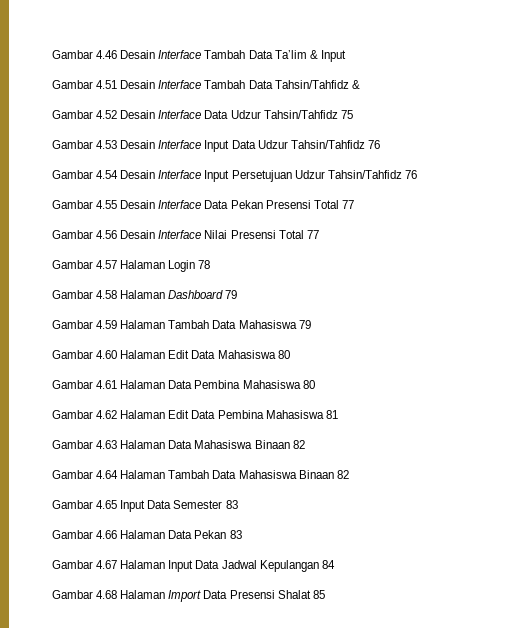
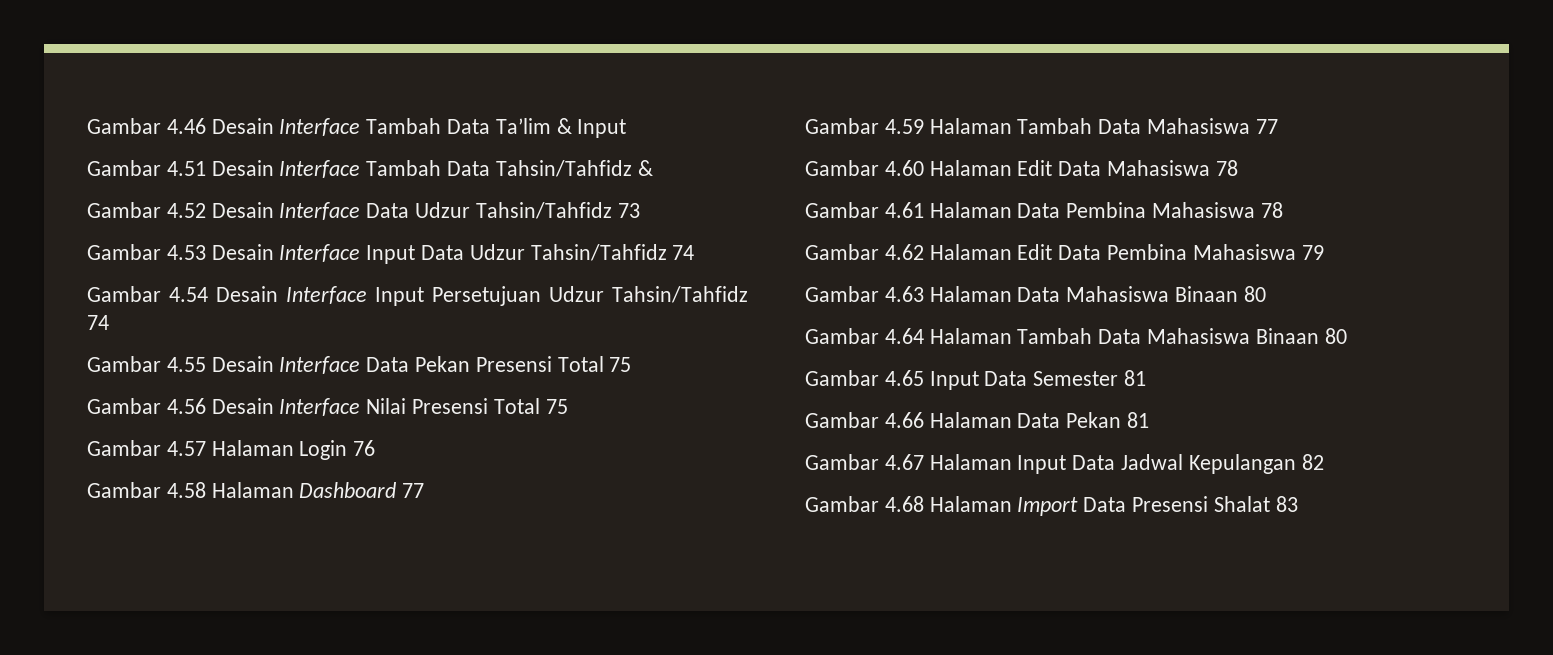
- Gambar 4.52 Desain Interface Data Udzur Tahsin/Tahfidz 75
+ Gambar 4.52 Desain Interface Data Udzur Tahsin/Tahfidz 73
- Gambar 4.53 Desain Interface Input Data Udzur Tahsin/Tahfidz 76
+ Gambar 4.53 Desain Interface Input Data Udzur Tahsin/Tahfidz 74
- Gambar 4.54 Desain Interface Input Persetujuan Udzur Tahsin/Tahfidz 76
+ Gambar 4.54 Desain Interface Input Persetujuan Udzur Tahsin/Tahfidz 74
- Gambar 4.55 Desain Interface Data Pekan Presensi Total 77
+ Gambar 4.55 Desain Interface Data Pekan Presensi Total 75
- Gambar 4.56 Desain Interface Nilai Presensi Total 77
+ Gambar 4.56 Desain Interface Nilai Presensi Total 75
- Gambar 4.57 Halaman Login 78
+ Gambar 4.57 Halaman Login 76
- Gambar 4.58 Halaman Dashboard 79
+ Gambar 4.58 Halaman Dashboard 77
- Gambar 4.59 Halaman Tambah Data Mahasiswa 79
+ Gambar 4.59 Halaman Tambah Data Mahasiswa 77
- Gambar 4.60 Halaman Edit Data Mahasiswa 80
+ Gambar 4.60 Halaman Edit Data Mahasiswa 78
- Gambar 4.61 Halaman Data Pembina Mahasiswa 80
+ Gambar 4.61 Halaman Data Pembina Mahasiswa 78
- Gambar 4.62 Halaman Edit Data Pembina Mahasiswa 81
+ Gambar 4.62 Halaman Edit Data Pembina Mahasiswa 79
- Gambar 4.63 Halaman Data Mahasiswa Binaan 82
+ Gambar 4.63 Halaman Data Mahasiswa Binaan 80
- Gambar 4.64 Halaman Tambah Data Mahasiswa Binaan 82
+ Gambar 4.64 Halaman Tambah Data Mahasiswa Binaan 80
- Gambar 4.65 Input Data Semester 83
+ Gambar 4.65 Input Data Semester 81
- Gambar 4.66 Halaman Data Pekan 83
+ Gambar 4.66 Halaman Data Pekan 81
- Gambar 4.67 Halaman Input Data Jadwal Kepulangan 84
+ Gambar 4.67 Halaman Input Data Jadwal Kepulangan 82
- Gambar 4.68 Halaman Import Data Presensi Shalat 85
+ Gambar 4.68 Halaman Import Data Presensi Shalat 83

